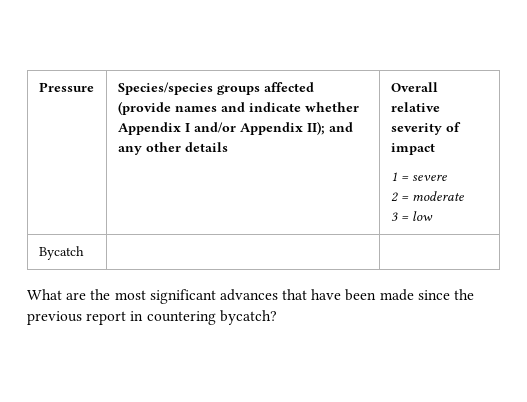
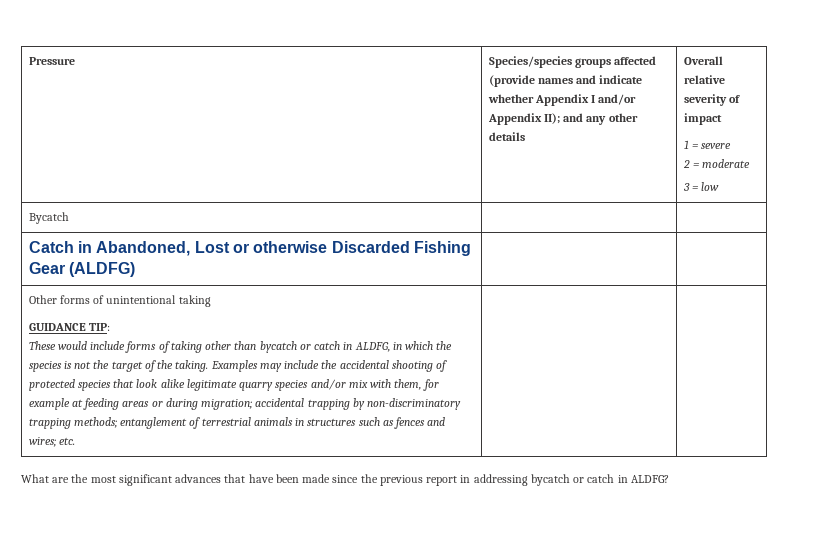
+ Catch in Abandoned, Lost or otherwise Discarded Fishing Gear (ALDFG) | |
+ Other forms of unintentional taking
+ GUIDANCE TIP:
+ These would include forms of taking other than bycatch or catch in ALDFG, in which the species is not the target of the taking. Examples may include the accidental shooting of protected species that look alike legitimate quarry species and/or mix with them, for example at feeding areas or during migration; accidental trapping by non-discriminatory trapping methods; entanglement of terrestrial animals in structures such as fences and wires; etc.
- What are the most significant advances that have been made since the previous report in countering bycatch?
+ What are the most significant advances that have been made since the previous report in addressing bycatch or catch in ALDFG?

